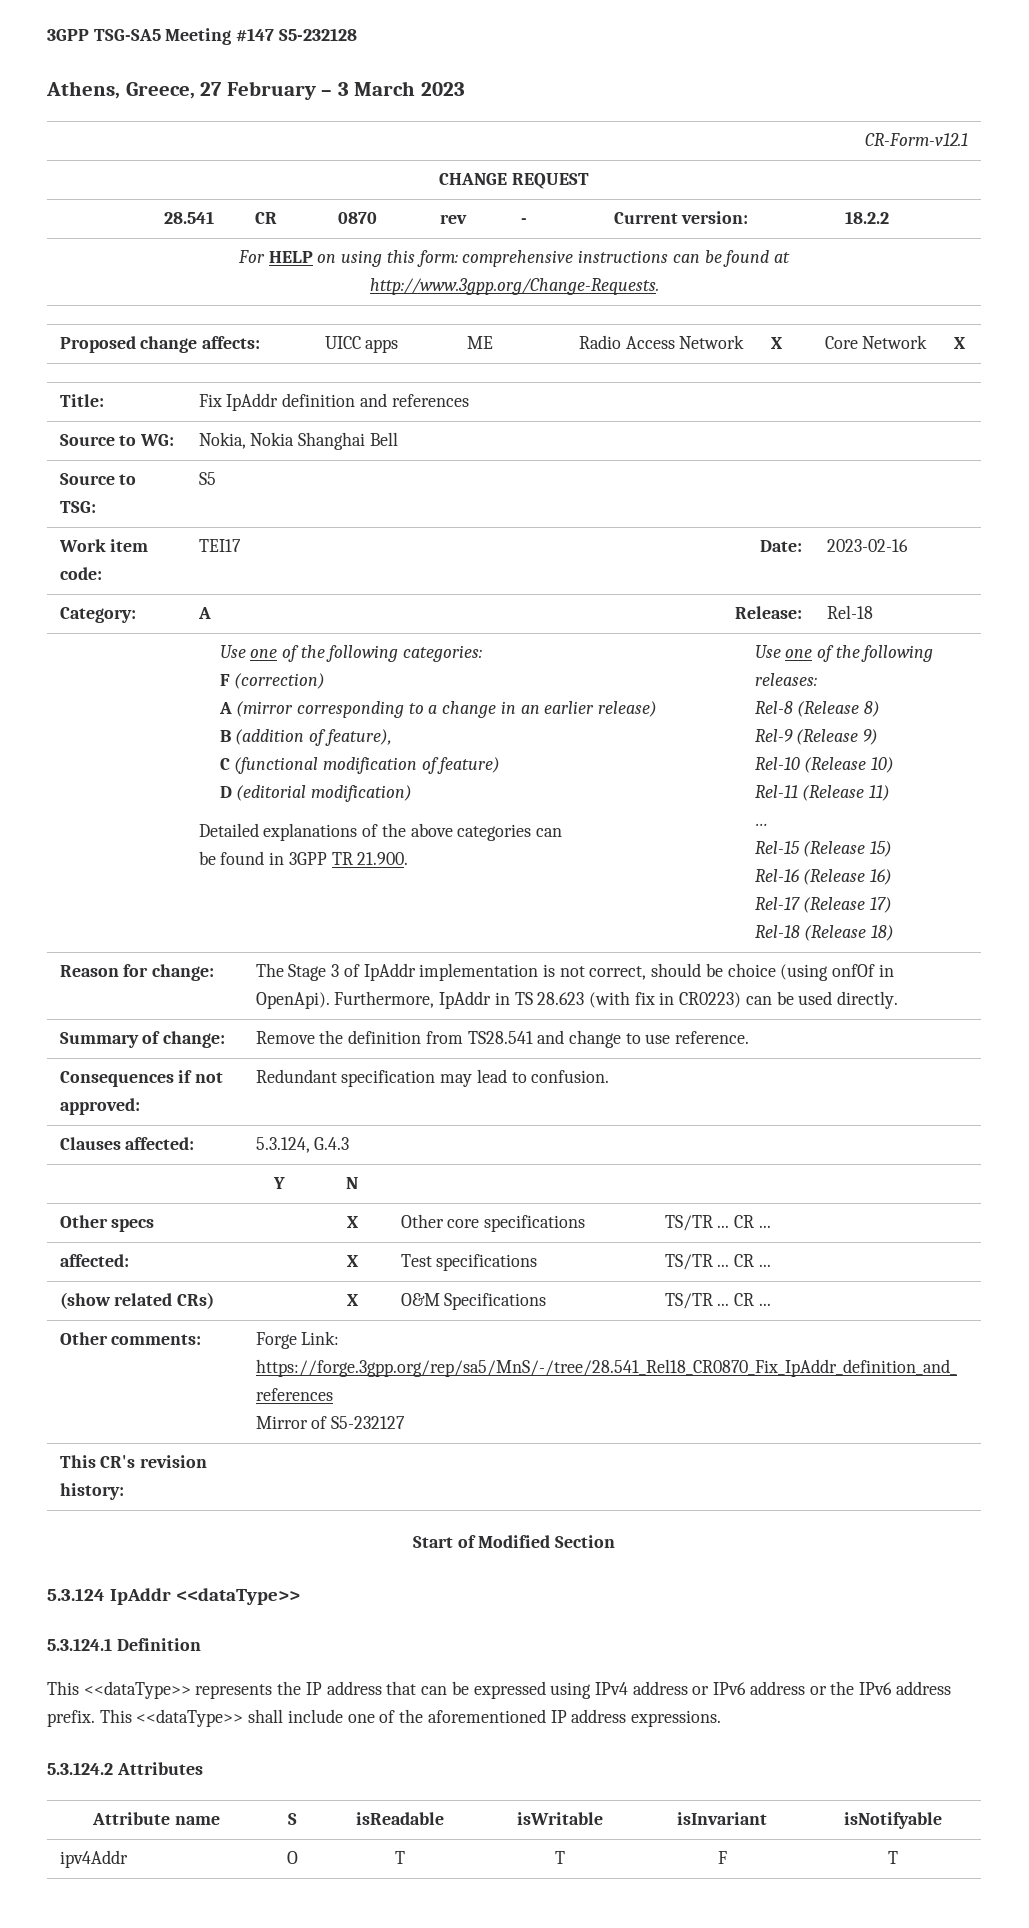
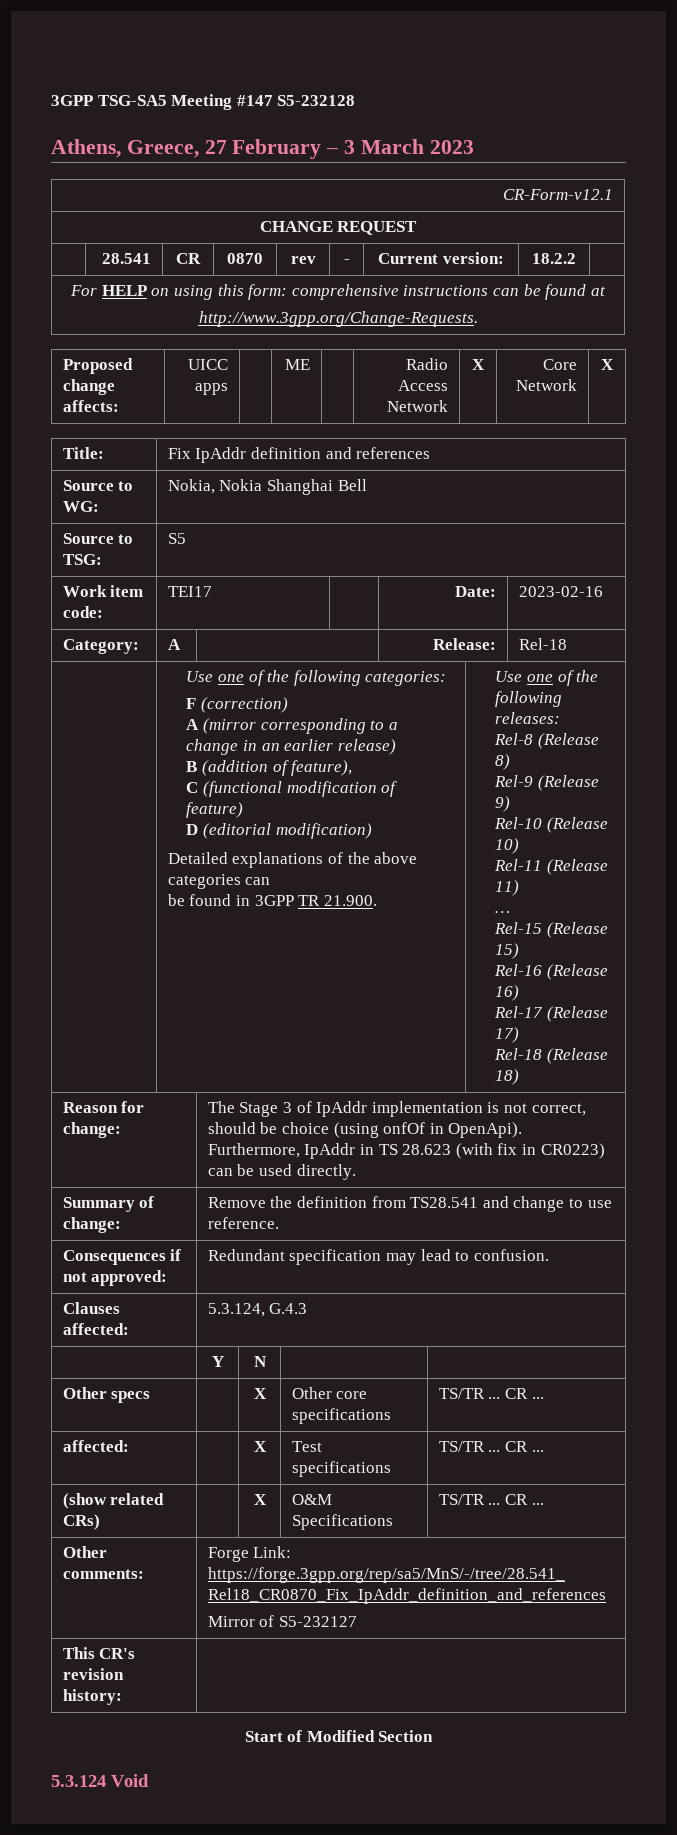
- 5.3.124 IpAddr <<dataType>>
- 5.3.124.1 Definition
- This <<dataType>> represents the IP address that can be expressed using IPv4 address or IPv6 address or the IPv6 address prefix. This <<dataType>> shall include one of the aforementioned IP address expressions.
- 5.3.124.2 Attributes
- Attribute name | S | isReadable | isWritable | isInvariant | isNotifyable
- ipv4Addr | O | T | T | F | T
+ 5.3.124 Void

